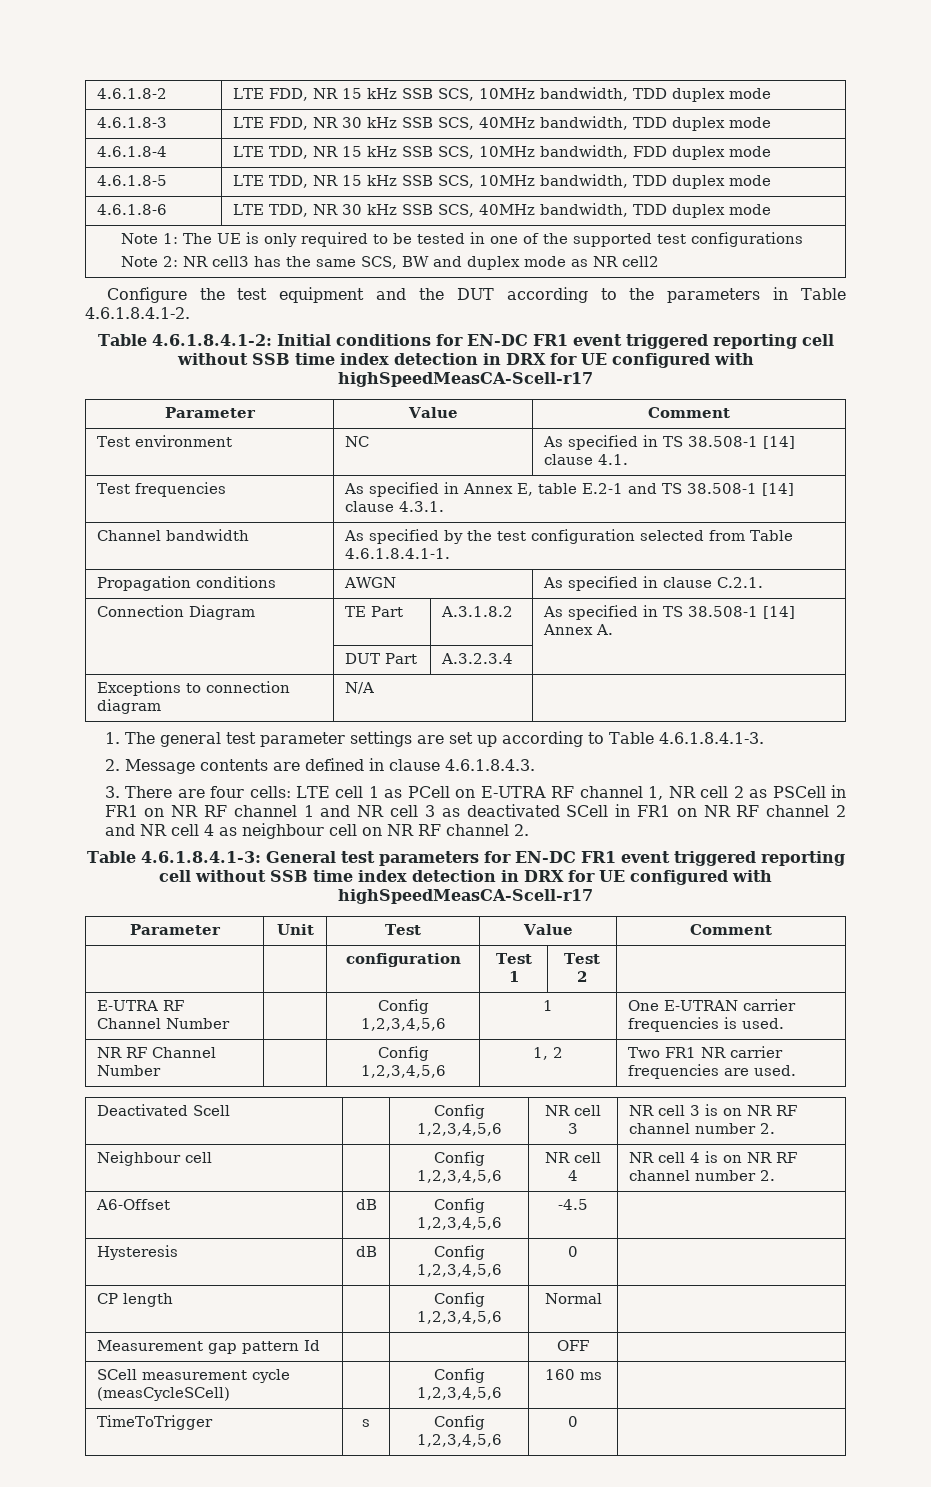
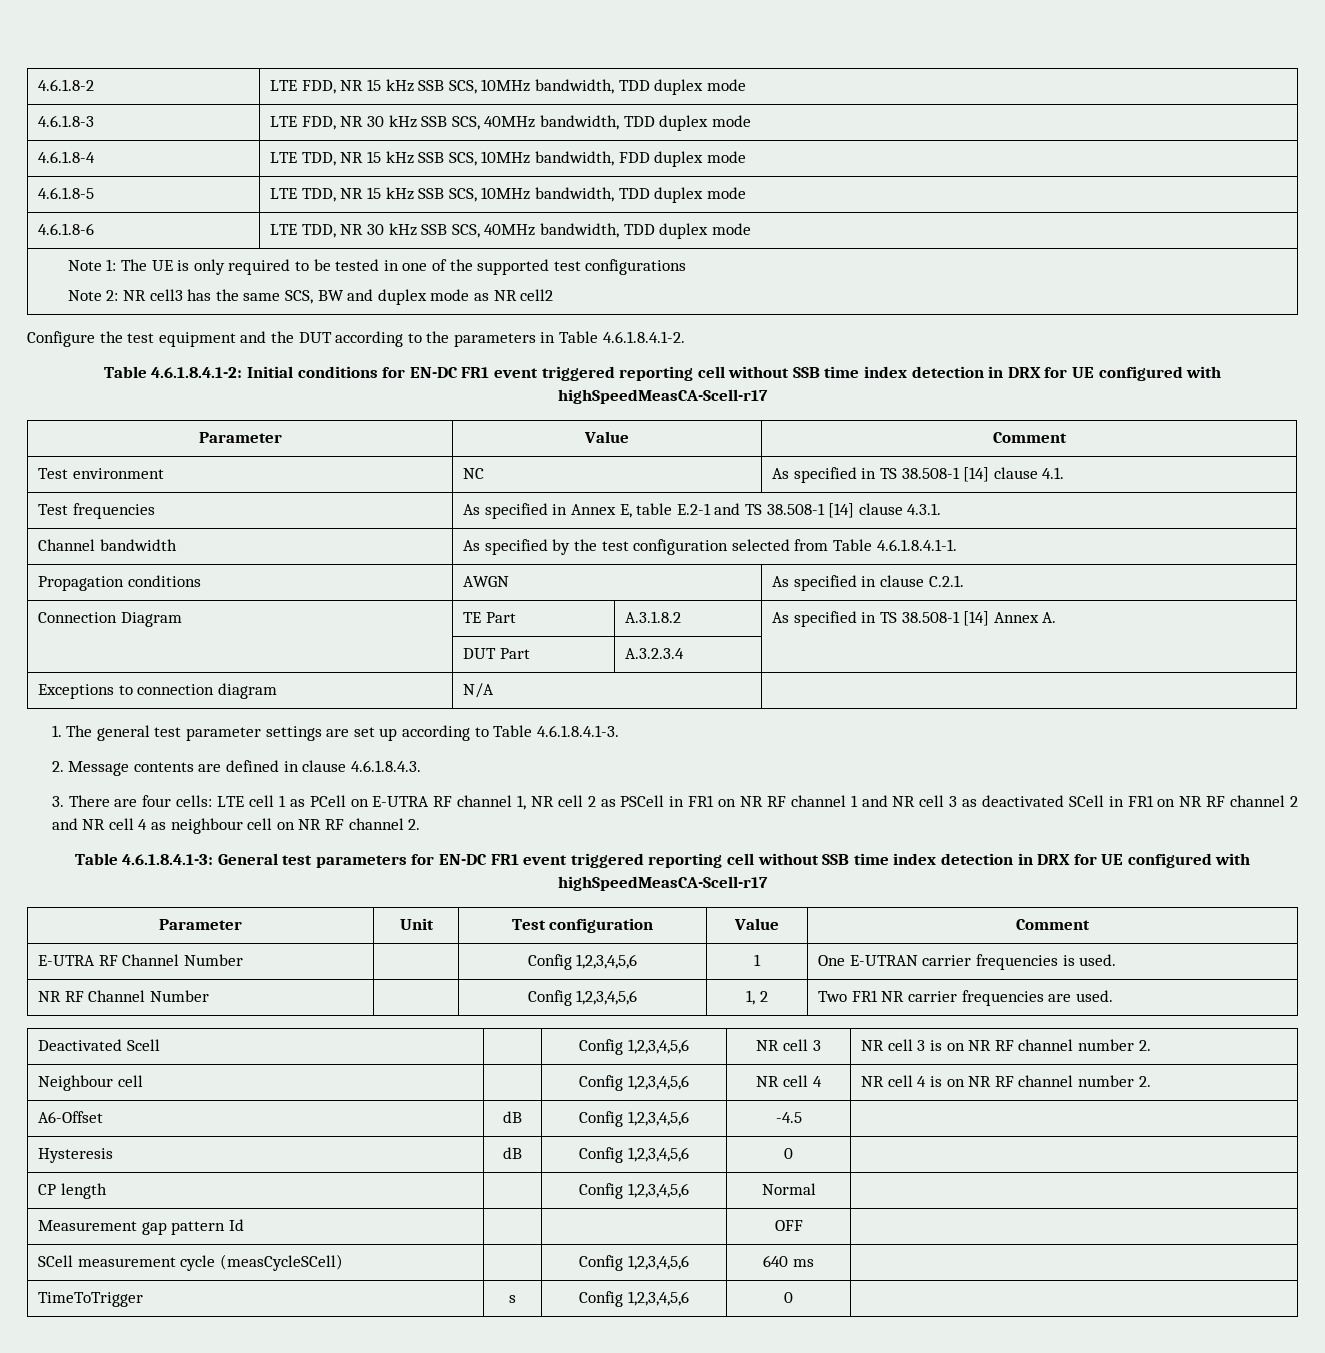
- Parameter | Unit | Test | Value | Comment
- | | configuration | Test 1 | Test 2 |
+ Parameter | Unit | Test configuration | Value | Comment
- SCell measurement cycle (measCycleSCell) | | Config 1,2,3,4,5,6 | 160 ms |
+ SCell measurement cycle (measCycleSCell) | | Config 1,2,3,4,5,6 | 640 ms |

